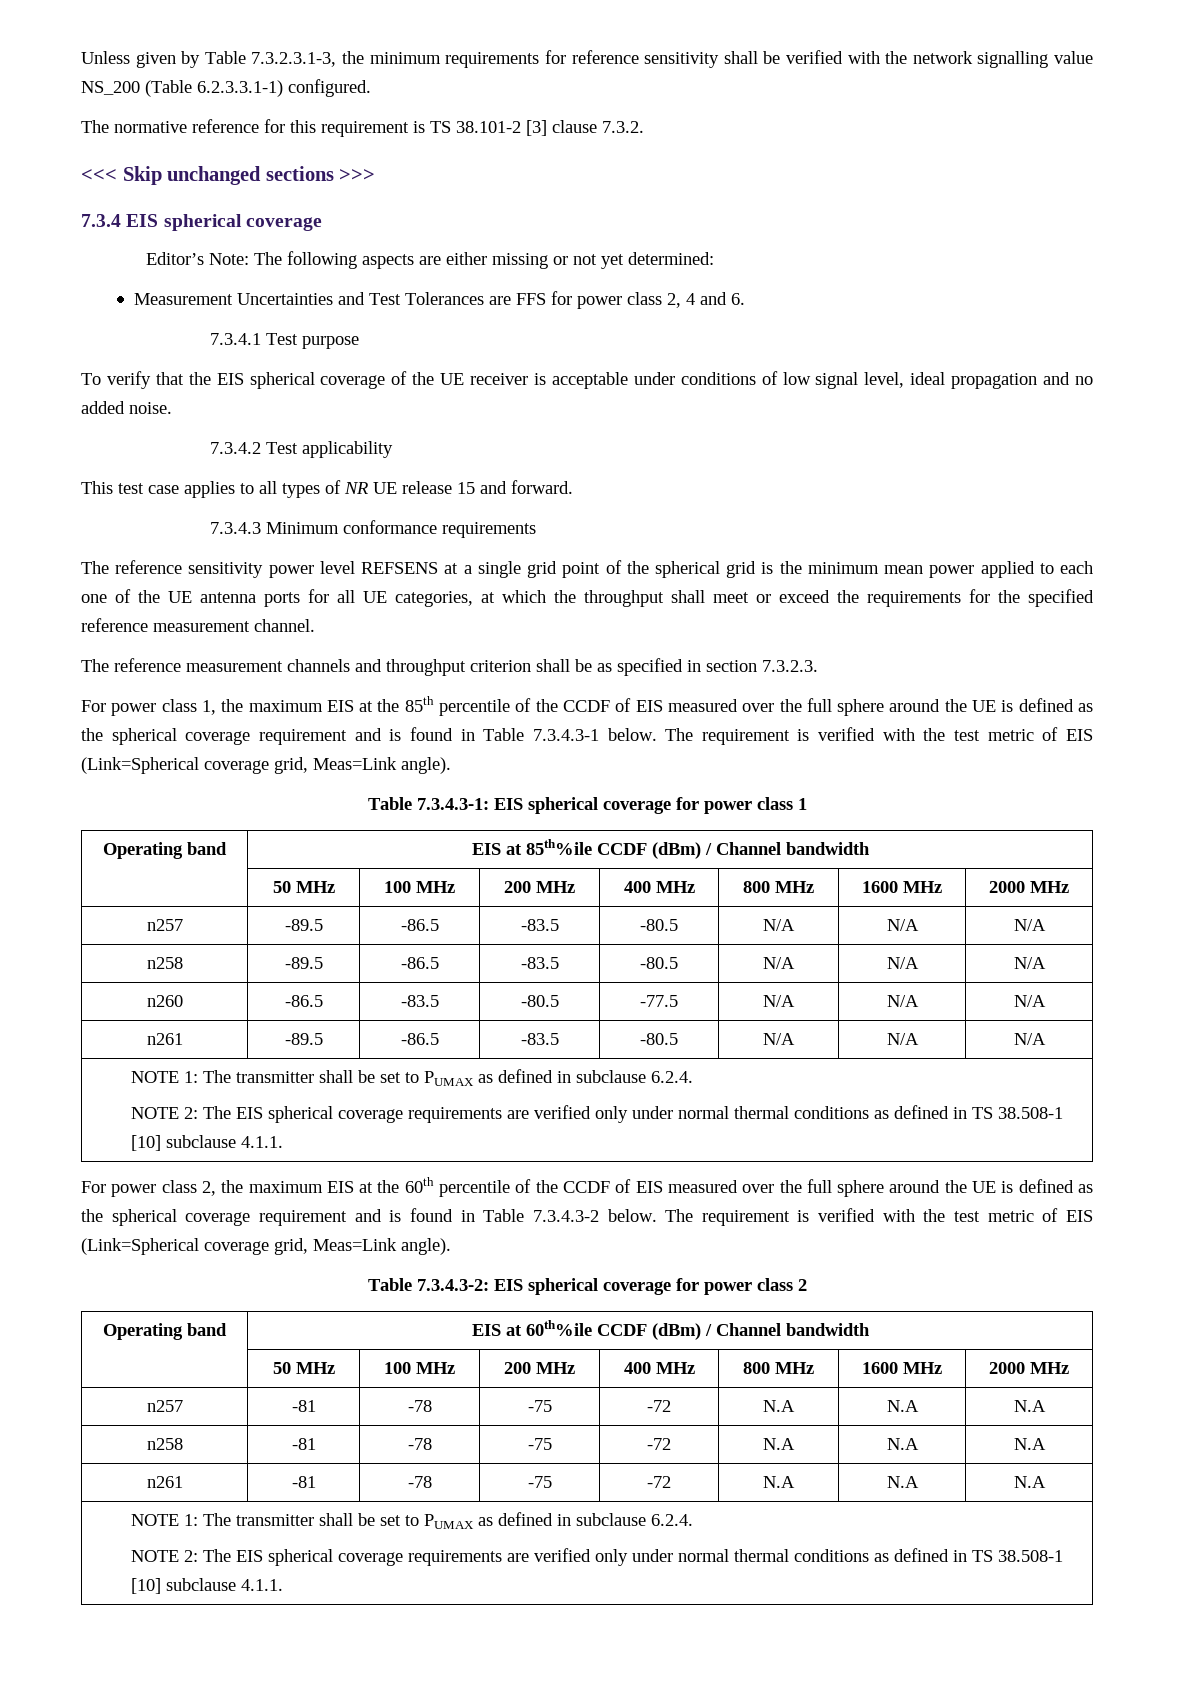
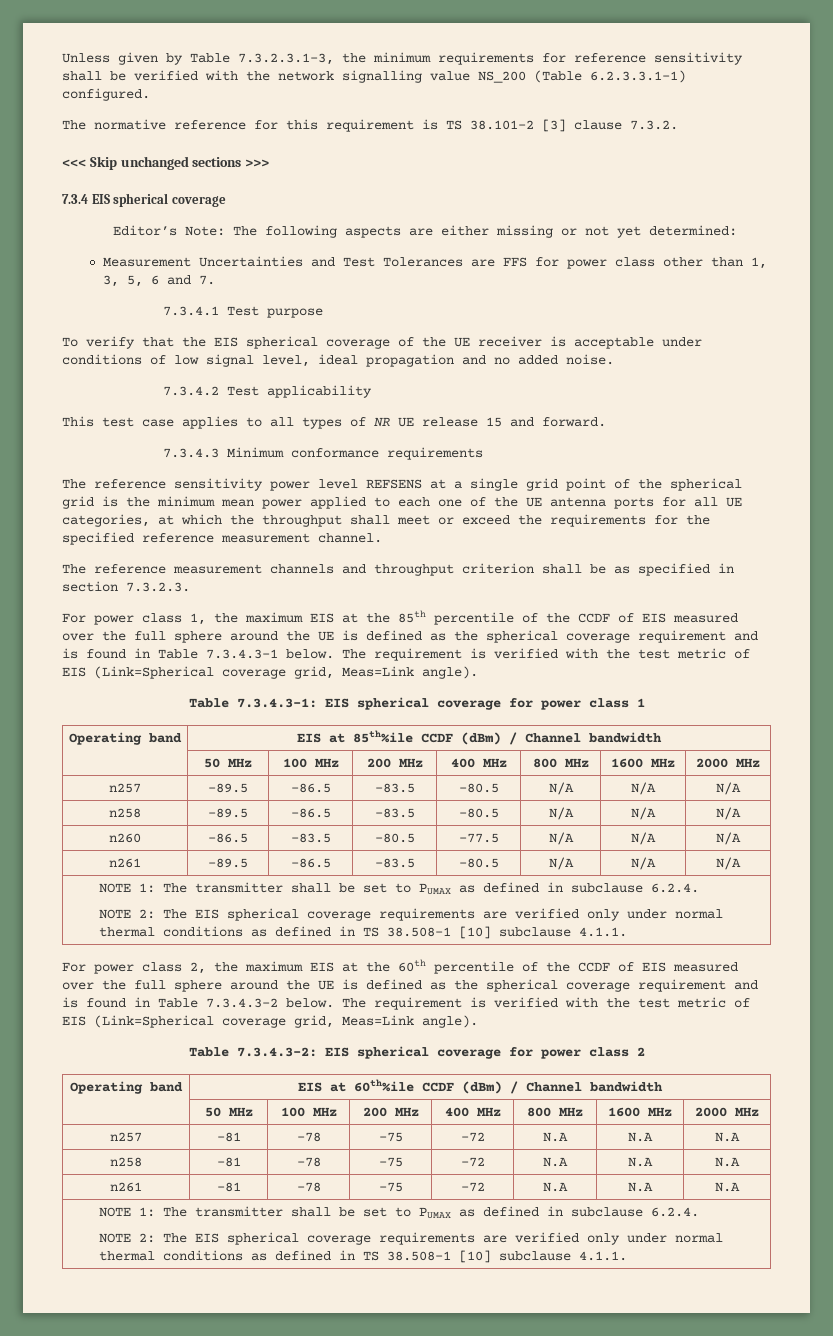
- Measurement Uncertainties and Test Tolerances are FFS for power class 2, 4 and 6.
+ Measurement Uncertainties and Test Tolerances are FFS for power class other than 1, 3, 5, 6 and 7.

